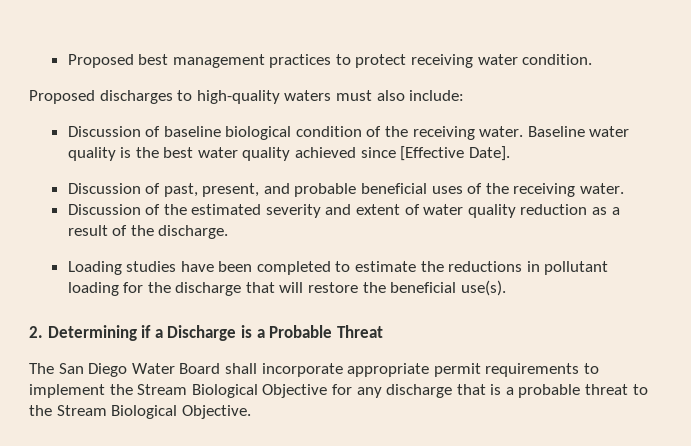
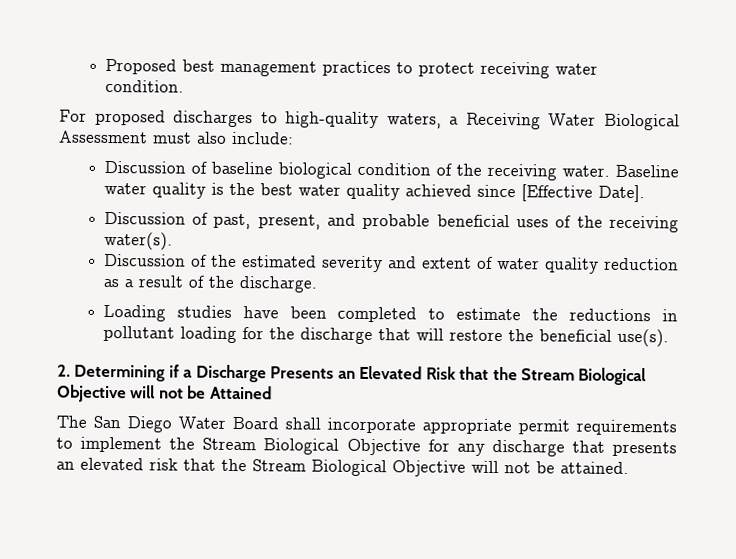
- Proposed discharges to high-quality waters must also include:
+ For proposed discharges to high-quality waters, a Receiving Water Biological Assessment must also include:
- Discussion of past, present, and probable beneficial uses of the receiving water.
+ Discussion of past, present, and probable beneficial uses of the receiving water(s).
- 2. Determining if a Discharge is a Probable Threat
+ 2. Determining if a Discharge Presents an Elevated Risk that the Stream Biological Objective will not be Attained
- The San Diego Water Board shall incorporate appropriate permit requirements to implement the Stream Biological Objective for any discharge that is a probable threat to the Stream Biological Objective.
+ The San Diego Water Board shall incorporate appropriate permit requirements to implement the Stream Biological Objective for any discharge that presents an elevated risk that the Stream Biological Objective will not be attained.

